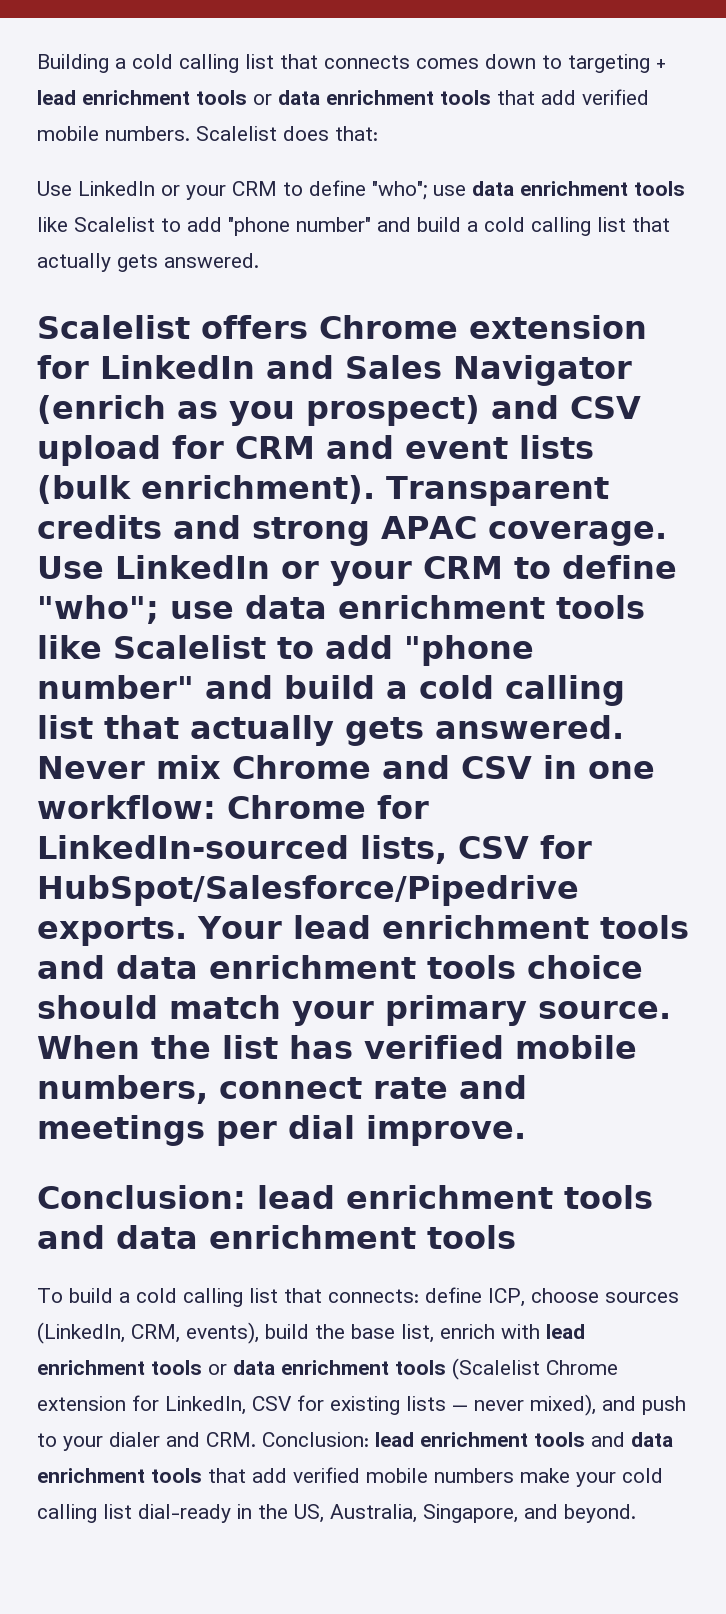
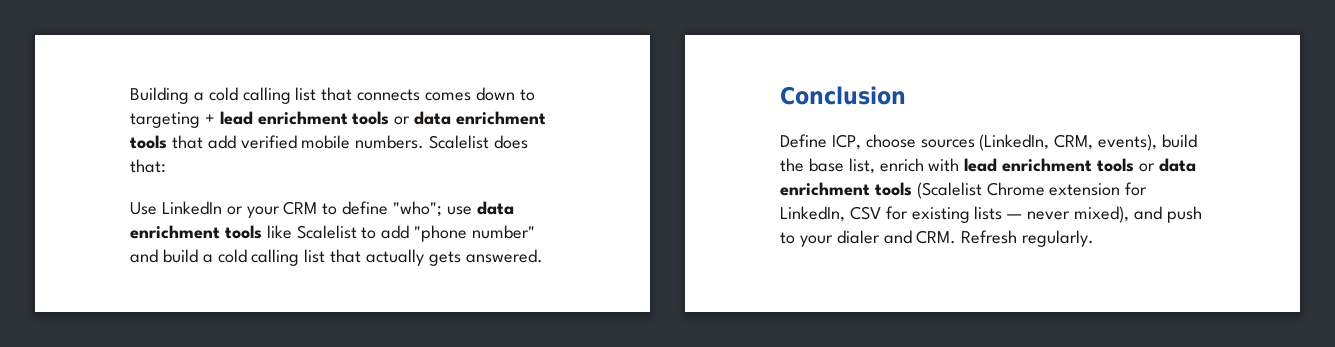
- Scalelist offers Chrome extension for LinkedIn and Sales Navigator (enrich as you prospect) and CSV upload for CRM and event lists (bulk enrichment). Transparent credits and strong APAC coverage. Use LinkedIn or your CRM to define "who"; use data enrichment tools like Scalelist to add "phone number" and build a cold calling list that actually gets answered. Never mix Chrome and CSV in one workflow: Chrome for LinkedIn-sourced lists, CSV for HubSpot/Salesforce/Pipedrive exports. Your lead enrichment tools and data enrichment tools choice should match your primary source. When the list has verified mobile numbers, connect rate and meetings per dial improve.
- Conclusion: lead enrichment tools and data enrichment tools
- To build a cold calling list that connects: define ICP, choose sources (LinkedIn, CRM, events), build the base list, enrich with lead enrichment tools or data enrichment tools (Scalelist Chrome extension for LinkedIn, CSV for existing lists — never mixed), and push to your dialer and CRM. Conclusion: lead enrichment tools and data enrichment tools that add verified mobile numbers make your cold calling list dial-ready in the US, Australia, Singapore, and beyond.
+ Conclusion
+ Define ICP, choose sources (LinkedIn, CRM, events), build the base list, enrich with lead enrichment tools or data enrichment tools (Scalelist Chrome extension for LinkedIn, CSV for existing lists — never mixed), and push to your dialer and CRM. Refresh regularly.

